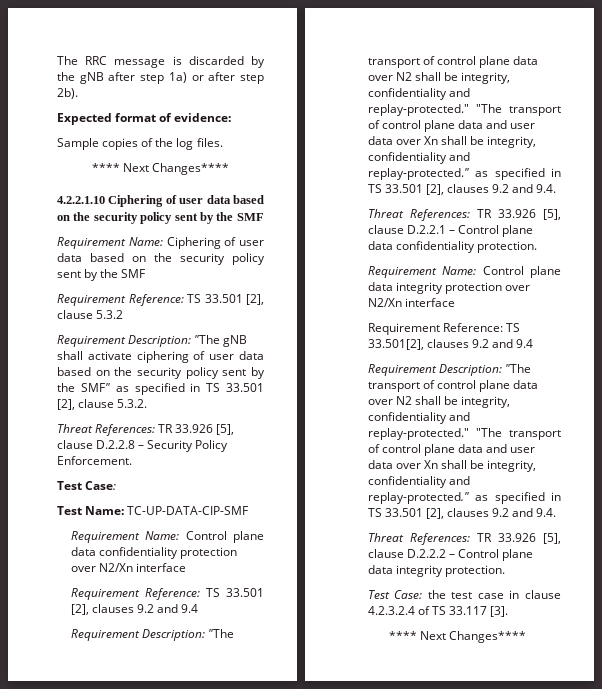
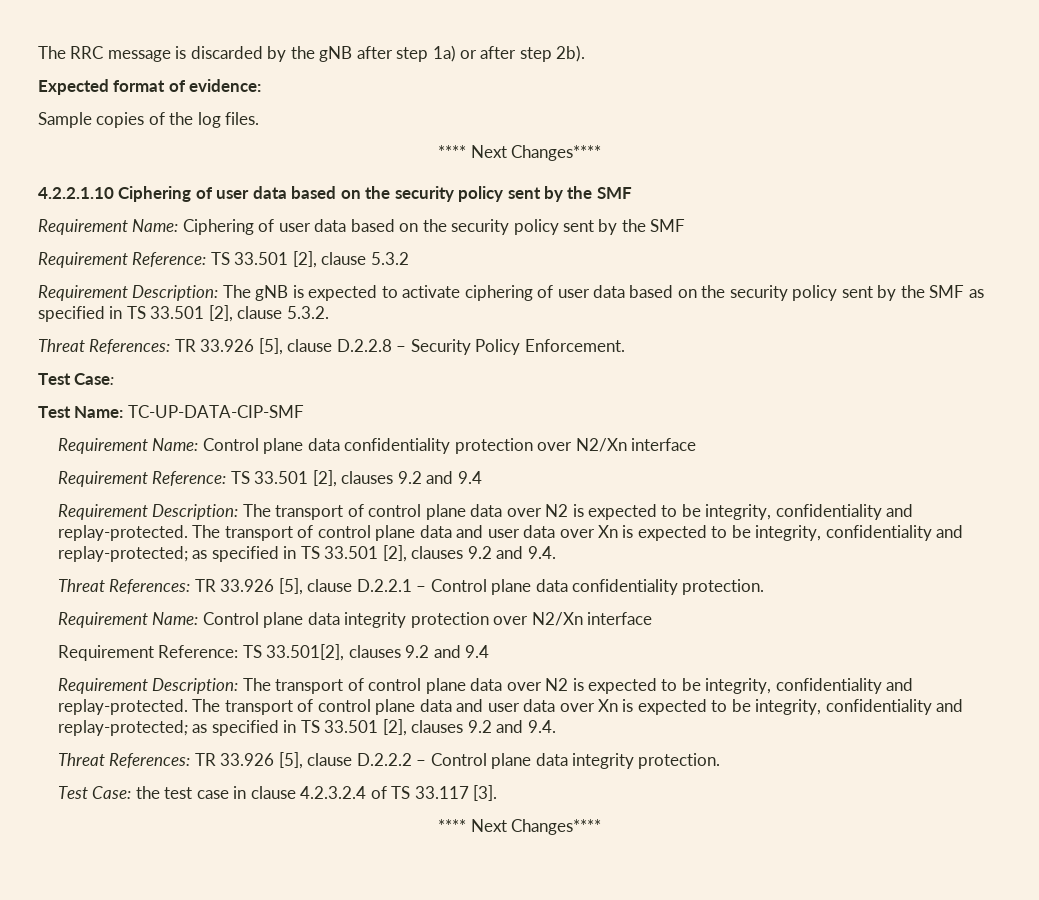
- Requirement Description: "The gNB shall activate ciphering of user data based on the security policy sent by the SMF" as specified in TS 33.501 [2], clause 5.3.2.
+ Requirement Description: The gNB is expected to activate ciphering of user data based on the security policy sent by the SMF as specified in TS 33.501 [2], clause 5.3.2.
  Requirement Reference: TS 33.501 [2], clauses 9.2 and 9.4
- Requirement Description: "The transport of control plane data over N2 shall be integrity, confidentiality and replay-protected." "The transport of control plane data and user data over Xn shall be integrity, confidentiality and replay-protected." as specified in TS 33.501 [2], clauses 9.2 and 9.4.
+ Requirement Description: The transport of control plane data over N2 is expected to be integrity, confidentiality and replay-protected. The transport of control plane data and user data over Xn is expected to be integrity, confidentiality and replay-protected; as specified in TS 33.501 [2], clauses 9.2 and 9.4.
  Requirement Reference: TS 33.501[2], clauses 9.2 and 9.4
- Requirement Description: "The transport of control plane data over N2 shall be integrity, confidentiality and replay-protected." "The transport of control plane data and user data over Xn shall be integrity, confidentiality and replay-protected." as specified in TS 33.501 [2], clauses 9.2 and 9.4.
+ Requirement Description: The transport of control plane data over N2 is expected to be integrity, confidentiality and replay-protected. The transport of control plane data and user data over Xn is expected to be integrity, confidentiality and replay-protected; as specified in TS 33.501 [2], clauses 9.2 and 9.4.

